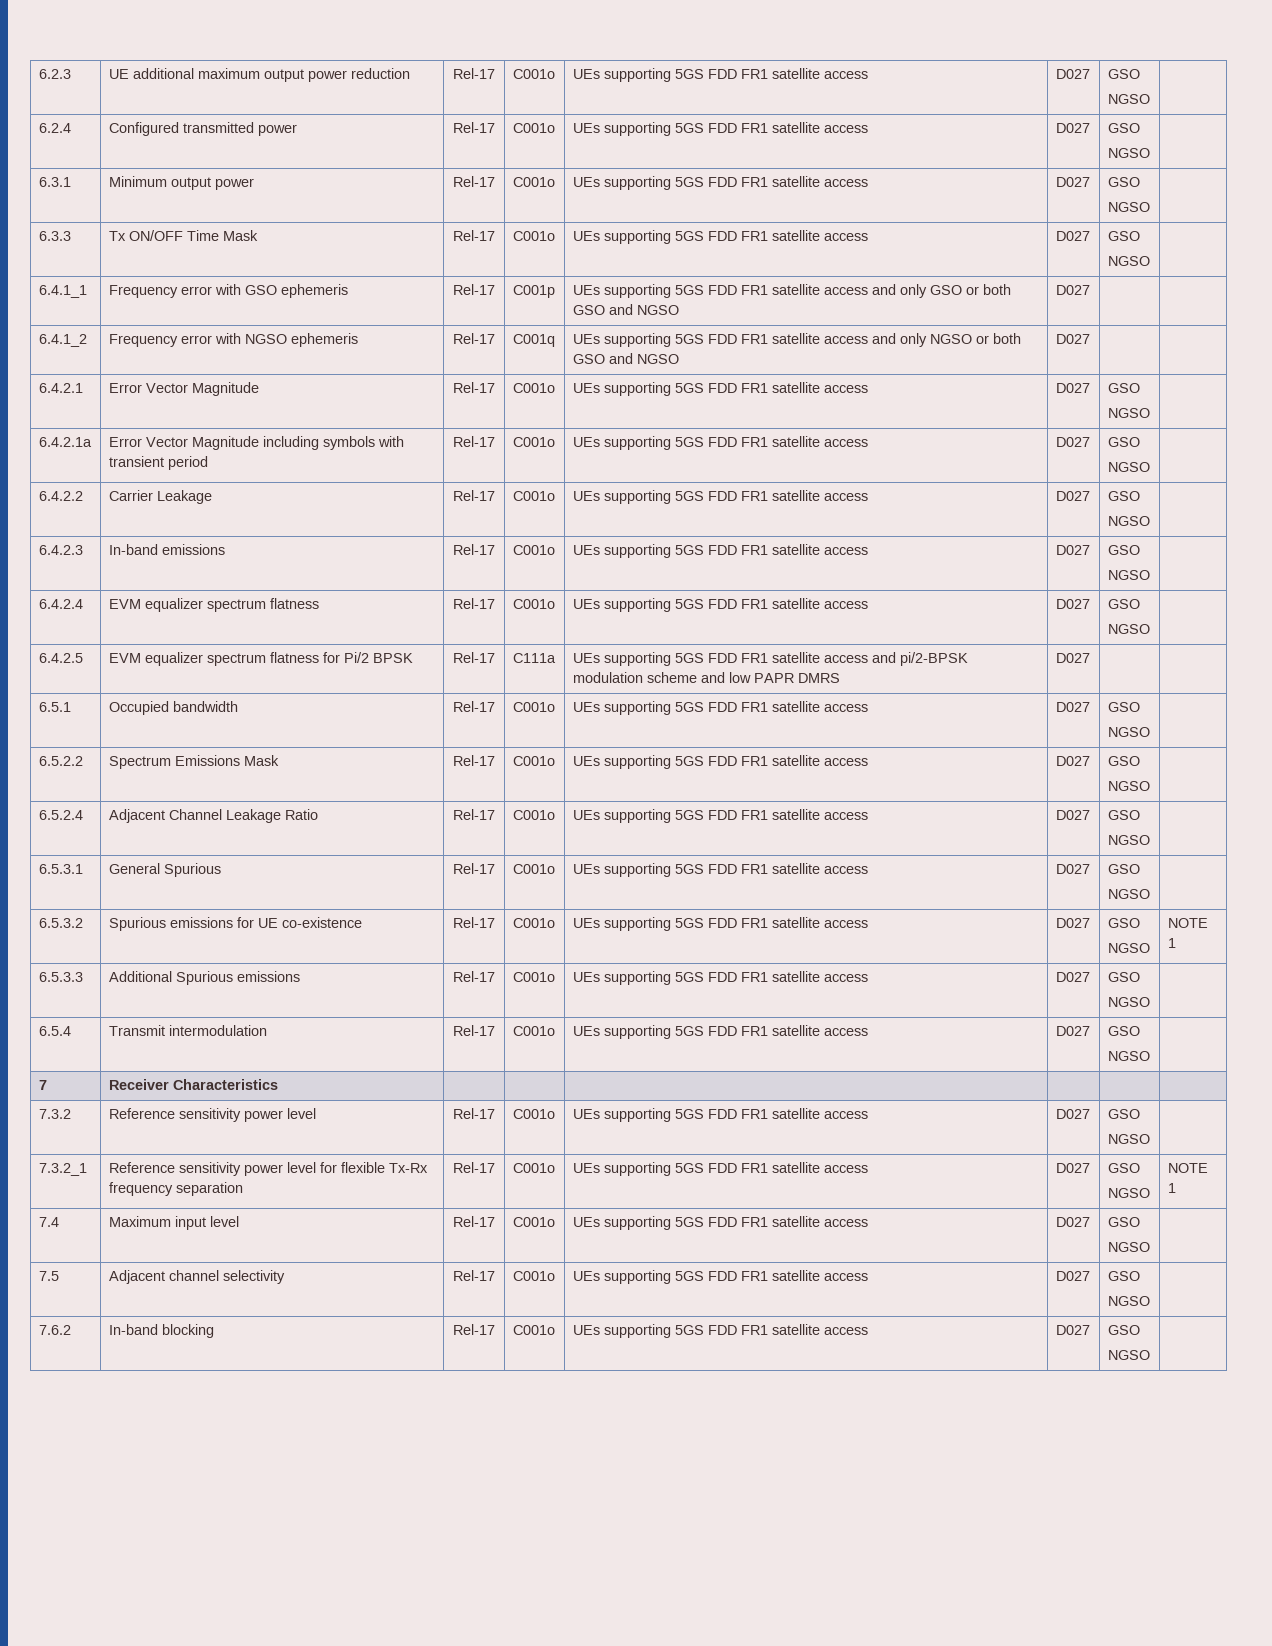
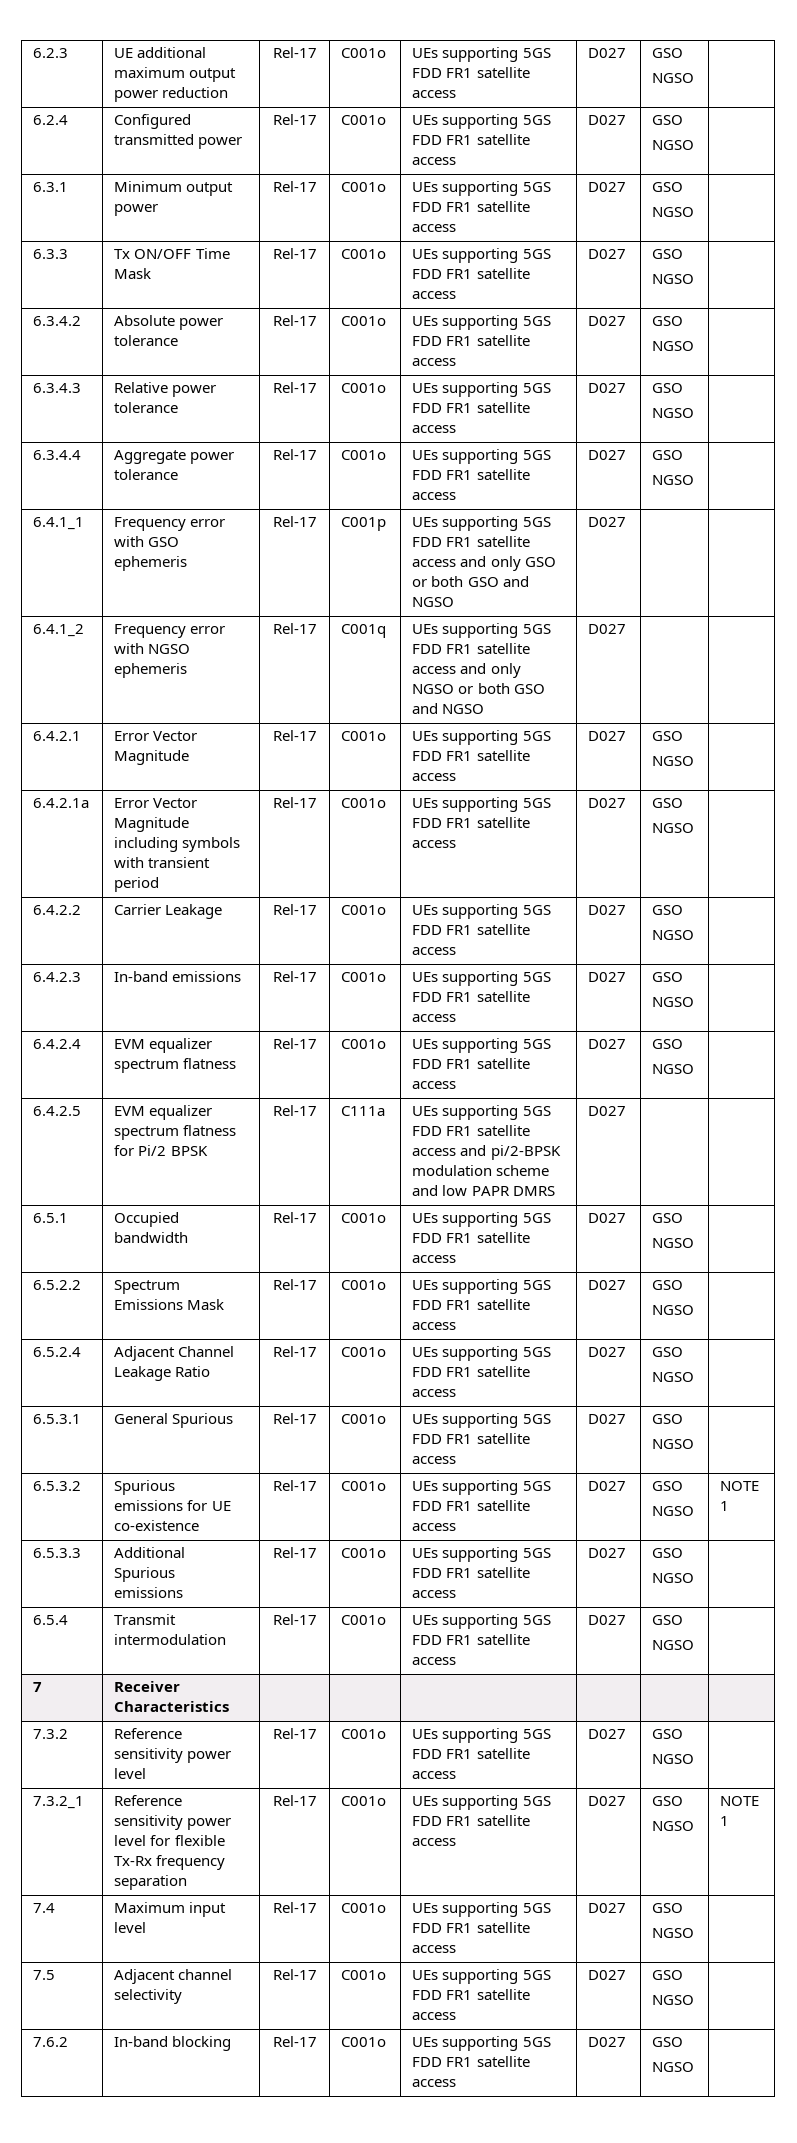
+ 6.3.4.2 | Absolute power tolerance | Rel-17 | C001o | UEs supporting 5GS FDD FR1 satellite access | D027 | GSO
+ NGSO |
+ 6.3.4.3 | Relative power tolerance | Rel-17 | C001o | UEs supporting 5GS FDD FR1 satellite access | D027 | GSO
+ NGSO |
+ 6.3.4.4 | Aggregate power tolerance | Rel-17 | C001o | UEs supporting 5GS FDD FR1 satellite access | D027 | GSO
+ NGSO |

